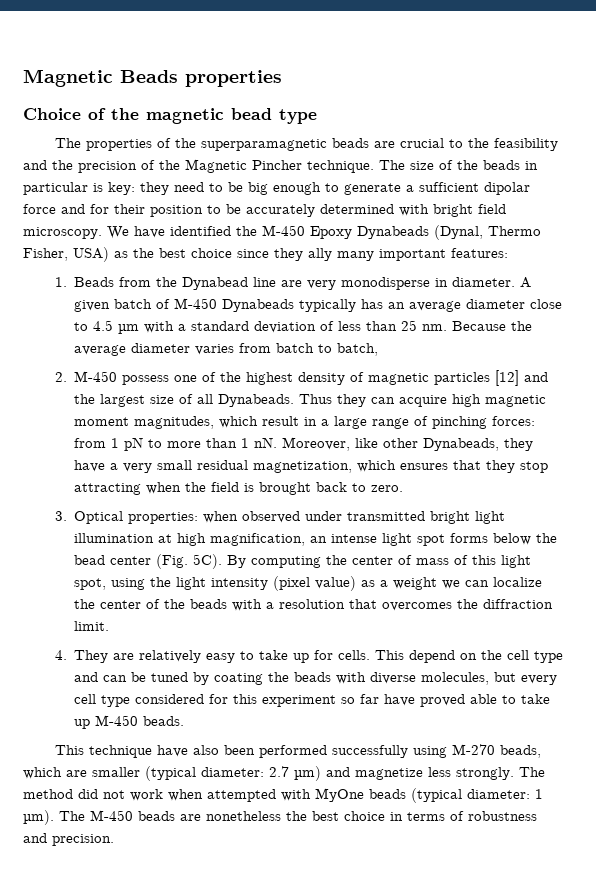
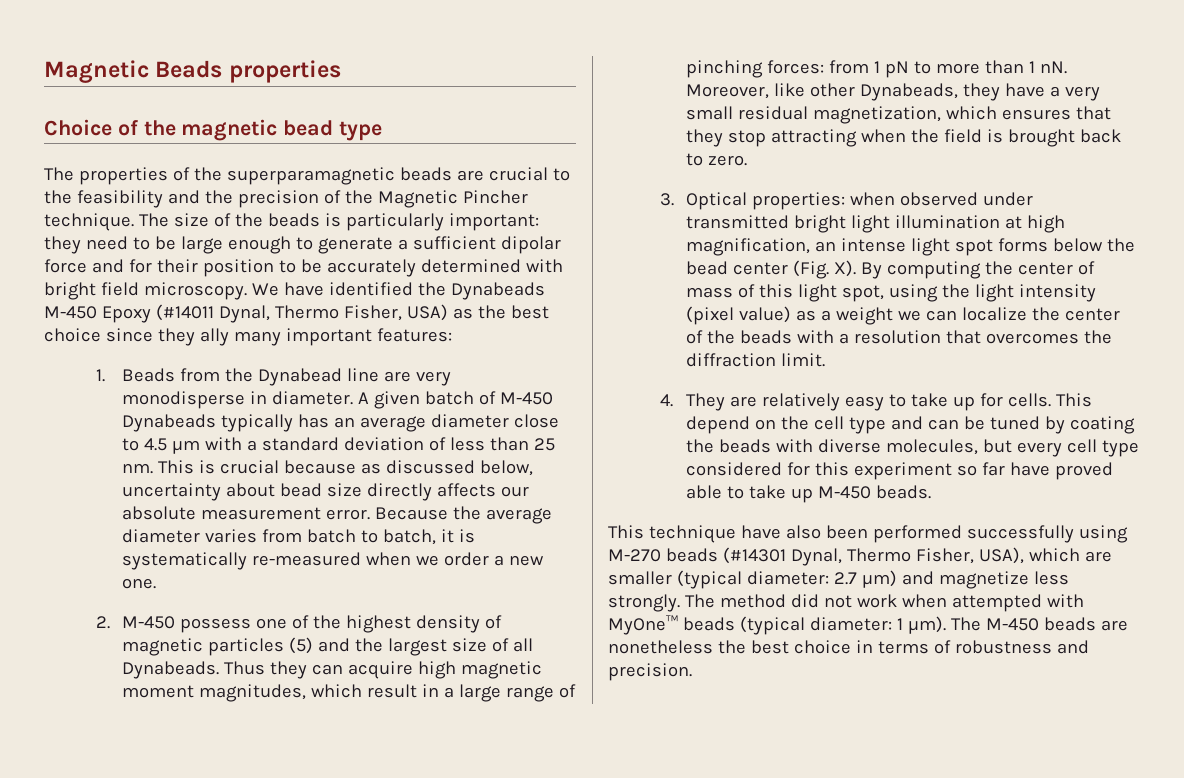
- The size of the beads in particular is key: they need to be big enough to generate a sufficient dipolar force and for their position to be accurately determined with bright field microscopy.
+ The size of the beads is particularly important: they need to be large enough to generate a sufficient dipolar force and for their position to be accurately determined with bright field microscopy.
- We have identified the M-450 Epoxy Dynabeads (Dynal, Thermo Fisher, USA) as the best choice since they ally many important features:
+ We have identified the Dynabeads M-450 Epoxy (#14011 Dynal, Thermo Fisher, USA) as the best choice since they ally many important features:
+ This is crucial because as discussed below, uncertainty about bead size directly affects our absolute measurement error.
- Because the average diameter varies from batch to batch,
+ Because the average diameter varies from batch to batch, it is systematically re-measured when we order a new one.
- 2. M-450 possess one of the highest density of magnetic particles [12] and the largest size of all Dynabeads.
+ 2. M-450 possess one of the highest density of magnetic particles (5) and the largest size of all Dynabeads.
- 3. Optical properties: when observed under transmitted bright light illumination at high magnification, an intense light spot forms below the bead center (Fig. 5C). By computing the center of mass of this light spot, using the light intensity (pixel value) as a weight we can localize the center of the beads with a resolution that overcomes the diffraction limit.
+ 3. Optical properties: when observed under transmitted bright light illumination at high magnification, an intense light spot forms below the bead center (Fig. X). By computing the center of mass of this light spot, using the light intensity (pixel value) as a weight we can localize the center of the beads with a resolution that overcomes the diffraction limit.
- This technique have also been performed successfully using M-270 beads, which are smaller (typical diameter: 2.7 µm) and magnetize less strongly.
+ This technique have also been performed successfully using M-270 beads (#14301 Dynal, Thermo Fisher, USA), which are smaller (typical diameter: 2.7 µm) and magnetize less strongly.
- The method did not work when attempted with MyOne beads (typical diameter: 1 µm).
+ The method did not work when attempted with MyOne™ beads (typical diameter: 1 µm).

